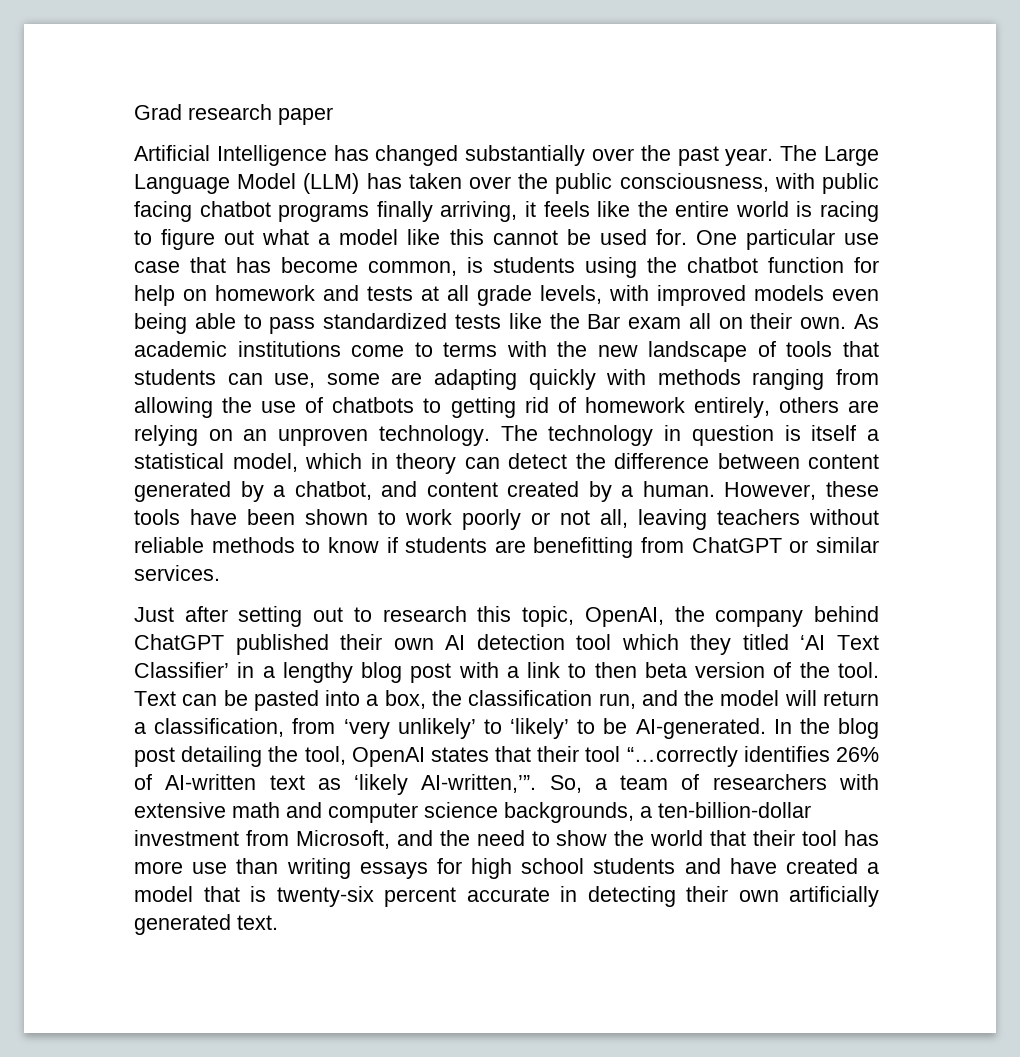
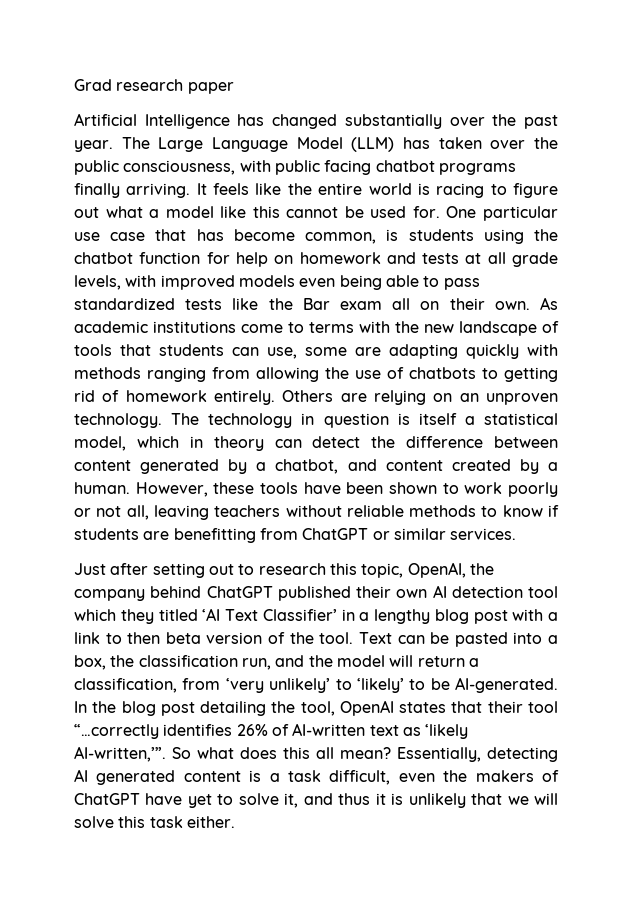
- The Large Language Model (LLM) has taken over the public consciousness, with public facing chatbot programs finally arriving, it feels like the entire world is racing to figure out what a model like this cannot be used for.
+ The Large Language Model (LLM) has taken over the public consciousness, with public facing chatbot programs finally arriving. It feels like the entire world is racing to figure out what a model like this cannot be used for.
- As academic institutions come to terms with the new landscape of tools that students can use, some are adapting quickly with methods ranging from allowing the use of chatbots to getting rid of homework entirely, others are relying on an unproven technology.
+ As academic institutions come to terms with the new landscape of tools that students can use, some are adapting quickly with methods ranging from allowing the use of chatbots to getting rid of homework entirely. Others are relying on an unproven technology.
- So, a team of researchers with extensive math and computer science backgrounds, a ten-billion-dollar investment from Microsoft, and the need to show the world that their tool has more use than writing essays for high school students and have created a model that is twenty-six percent accurate in detecting their own artificially generated text.
+ So what does this all mean? Essentially, detecting AI generated content is a task difficult, even the makers of ChatGPT have yet to solve it, and thus it is unlikely that we will solve this task either.

